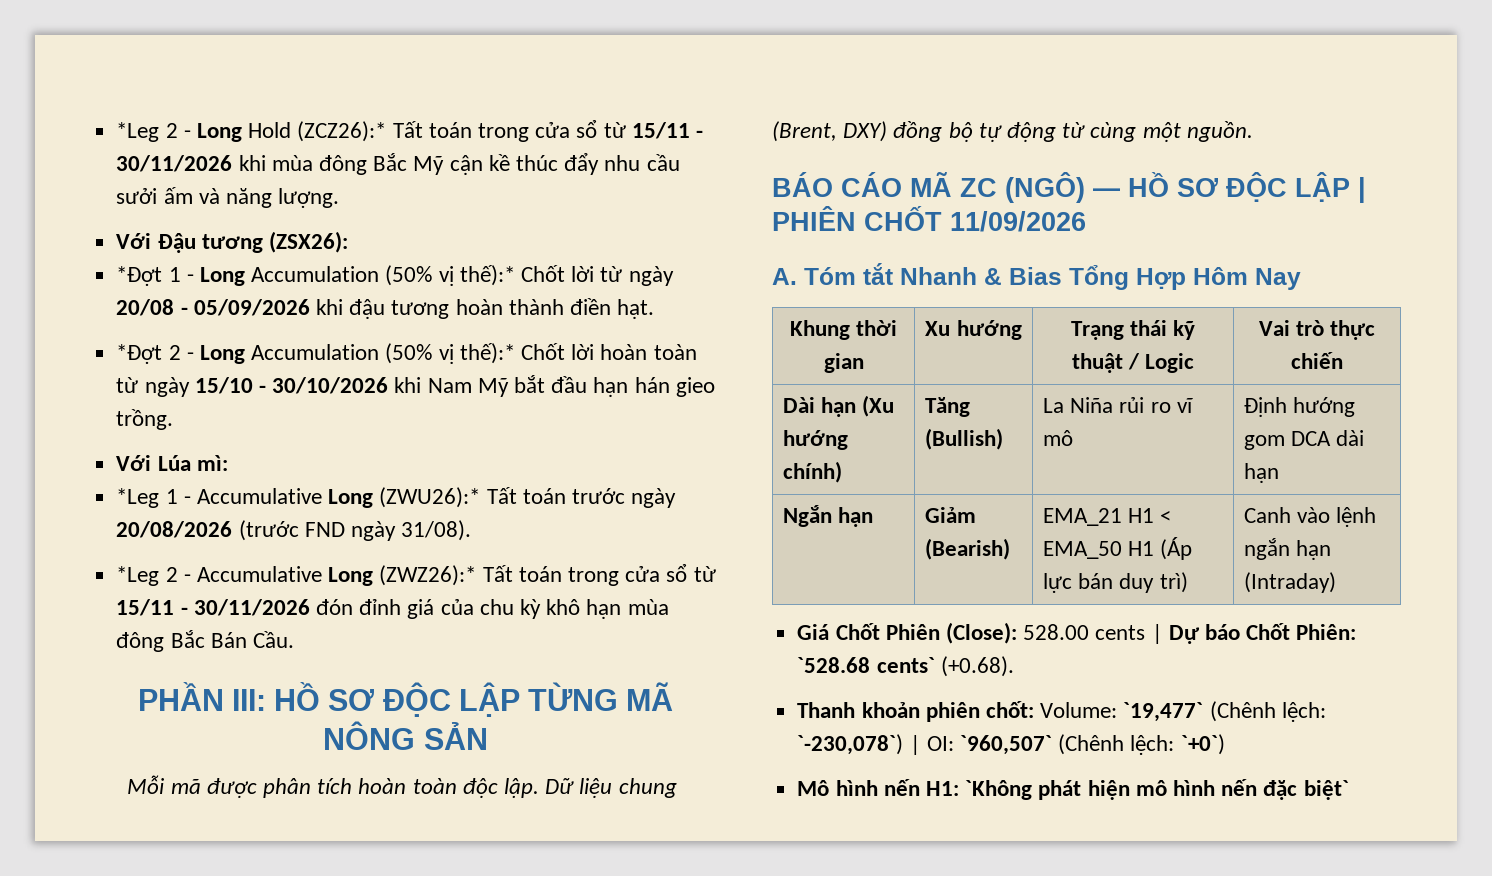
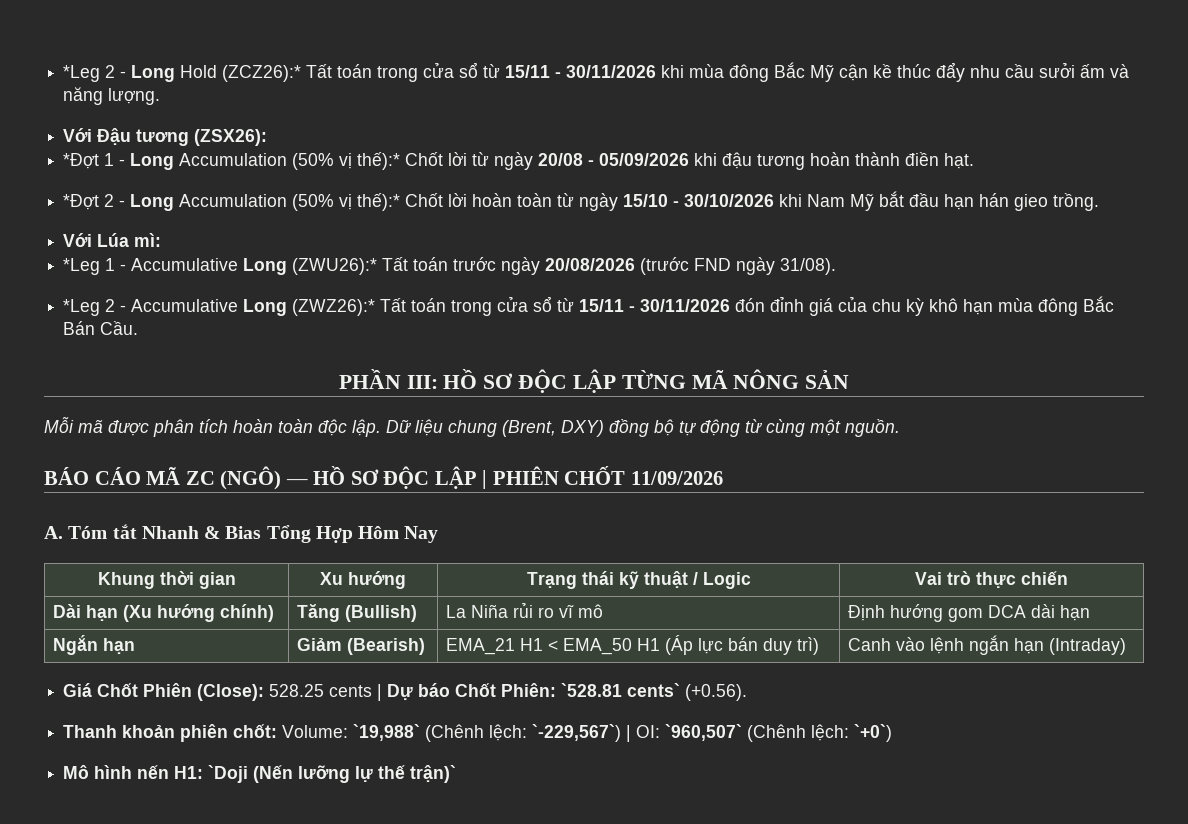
- Giá Chốt Phiên (Close): 528.00 cents | Dự báo Chốt Phiên: `528.68 cents` (+0.68).
+ Giá Chốt Phiên (Close): 528.25 cents | Dự báo Chốt Phiên: `528.81 cents` (+0.56).
- Thanh khoản phiên chốt: Volume: `19,477` (Chênh lệch: `-230,078`) | OI: `960,507` (Chênh lệch: `+0`)
+ Thanh khoản phiên chốt: Volume: `19,988` (Chênh lệch: `-229,567`) | OI: `960,507` (Chênh lệch: `+0`)
- Mô hình nến H1: `Không phát hiện mô hình nến đặc biệt`
+ Mô hình nến H1: `Doji (Nến lưỡng lự thế trận)`

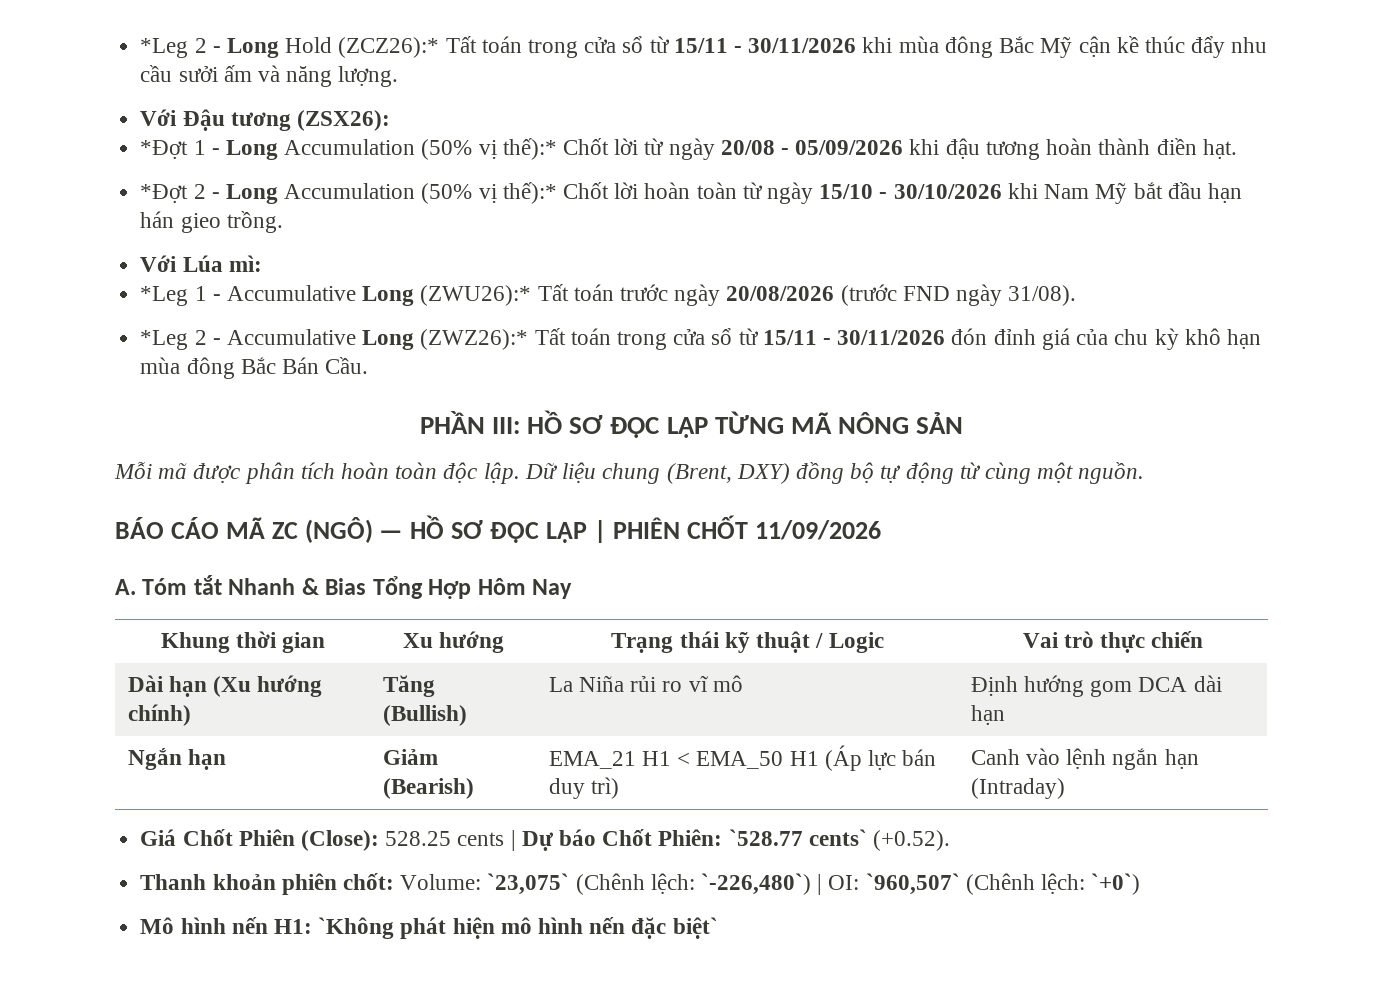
- Giá Chốt Phiên (Close): 528.25 cents | Dự báo Chốt Phiên: `528.81 cents` (+0.56).
+ Giá Chốt Phiên (Close): 528.25 cents | Dự báo Chốt Phiên: `528.77 cents` (+0.52).
- Thanh khoản phiên chốt: Volume: `19,988` (Chênh lệch: `-229,567`) | OI: `960,507` (Chênh lệch: `+0`)
+ Thanh khoản phiên chốt: Volume: `23,075` (Chênh lệch: `-226,480`) | OI: `960,507` (Chênh lệch: `+0`)
- Mô hình nến H1: `Doji (Nến lưỡng lự thế trận)`
+ Mô hình nến H1: `Không phát hiện mô hình nến đặc biệt`

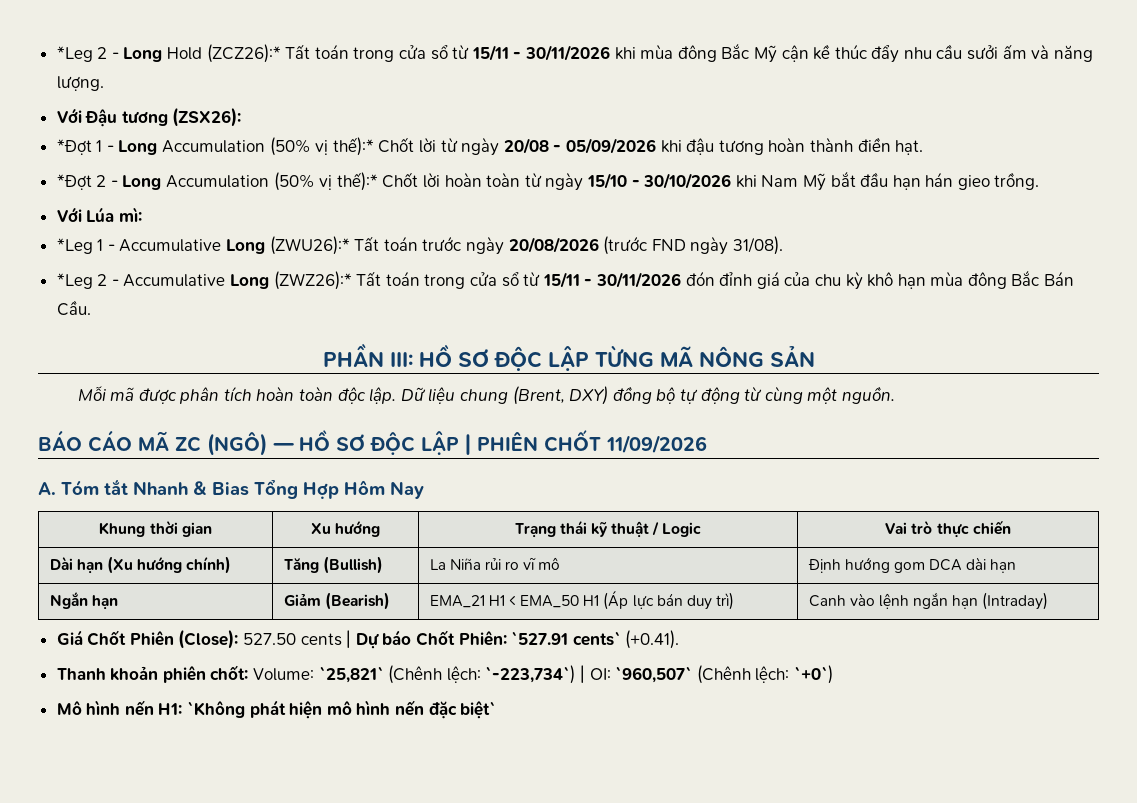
- Giá Chốt Phiên (Close): 528.25 cents | Dự báo Chốt Phiên: `528.77 cents` (+0.52).
+ Giá Chốt Phiên (Close): 527.50 cents | Dự báo Chốt Phiên: `527.91 cents` (+0.41).
- Thanh khoản phiên chốt: Volume: `23,075` (Chênh lệch: `-226,480`) | OI: `960,507` (Chênh lệch: `+0`)
+ Thanh khoản phiên chốt: Volume: `25,821` (Chênh lệch: `-223,734`) | OI: `960,507` (Chênh lệch: `+0`)

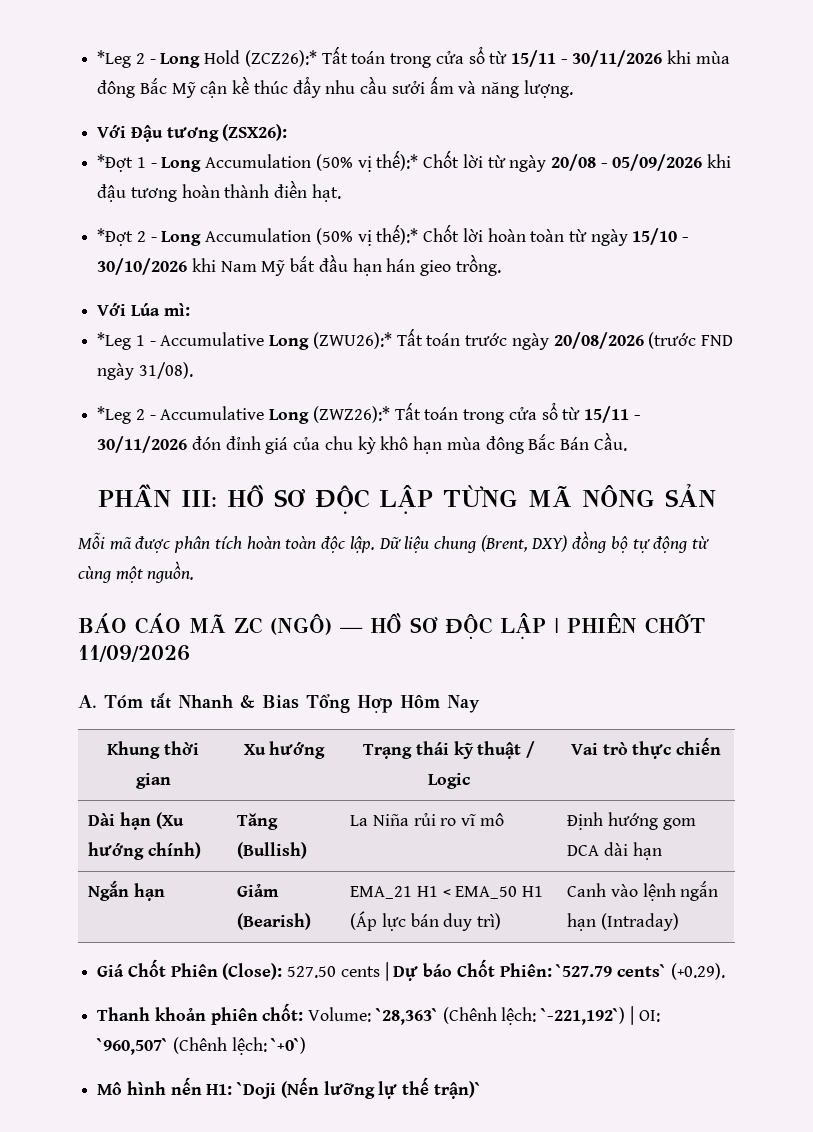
- Giá Chốt Phiên (Close): 527.50 cents | Dự báo Chốt Phiên: `527.91 cents` (+0.41).
+ Giá Chốt Phiên (Close): 527.50 cents | Dự báo Chốt Phiên: `527.79 cents` (+0.29).
- Thanh khoản phiên chốt: Volume: `25,821` (Chênh lệch: `-223,734`) | OI: `960,507` (Chênh lệch: `+0`)
+ Thanh khoản phiên chốt: Volume: `28,363` (Chênh lệch: `-221,192`) | OI: `960,507` (Chênh lệch: `+0`)
- Mô hình nến H1: `Không phát hiện mô hình nến đặc biệt`
+ Mô hình nến H1: `Doji (Nến lưỡng lự thế trận)`

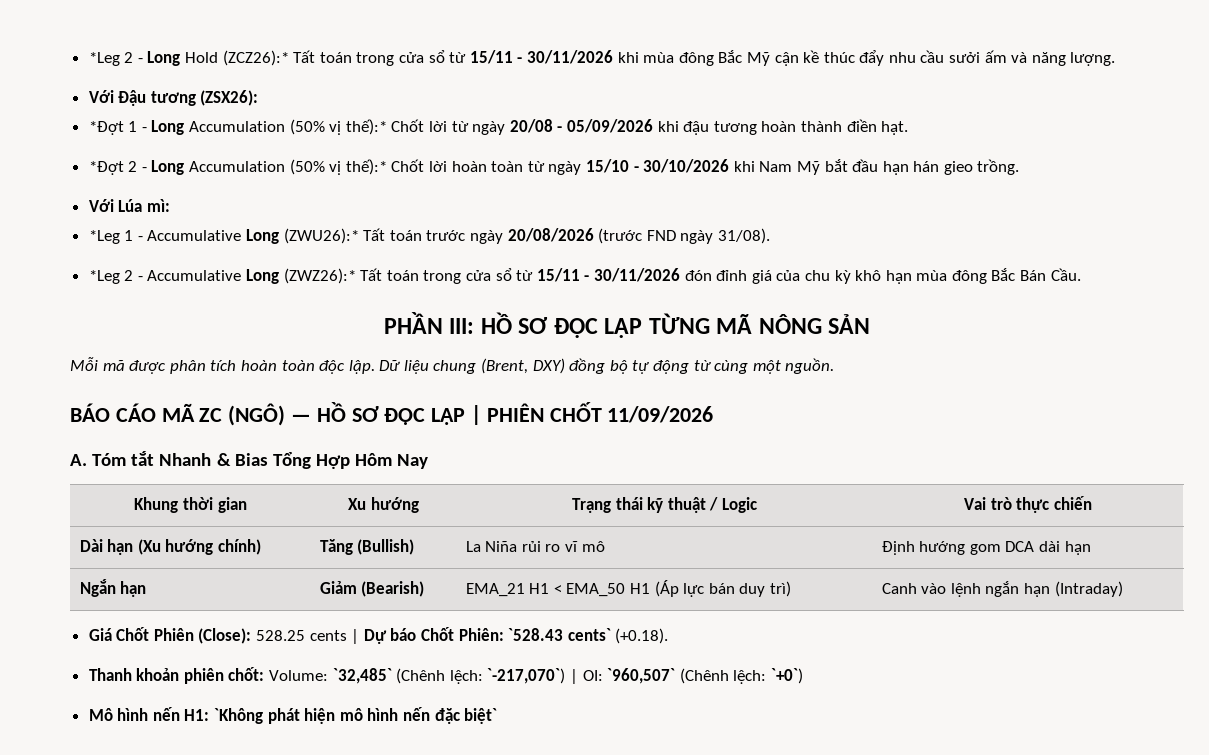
- Giá Chốt Phiên (Close): 527.50 cents | Dự báo Chốt Phiên: `527.79 cents` (+0.29).
+ Giá Chốt Phiên (Close): 528.25 cents | Dự báo Chốt Phiên: `528.43 cents` (+0.18).
- Thanh khoản phiên chốt: Volume: `28,363` (Chênh lệch: `-221,192`) | OI: `960,507` (Chênh lệch: `+0`)
+ Thanh khoản phiên chốt: Volume: `32,485` (Chênh lệch: `-217,070`) | OI: `960,507` (Chênh lệch: `+0`)
- Mô hình nến H1: `Doji (Nến lưỡng lự thế trận)`
+ Mô hình nến H1: `Không phát hiện mô hình nến đặc biệt`

